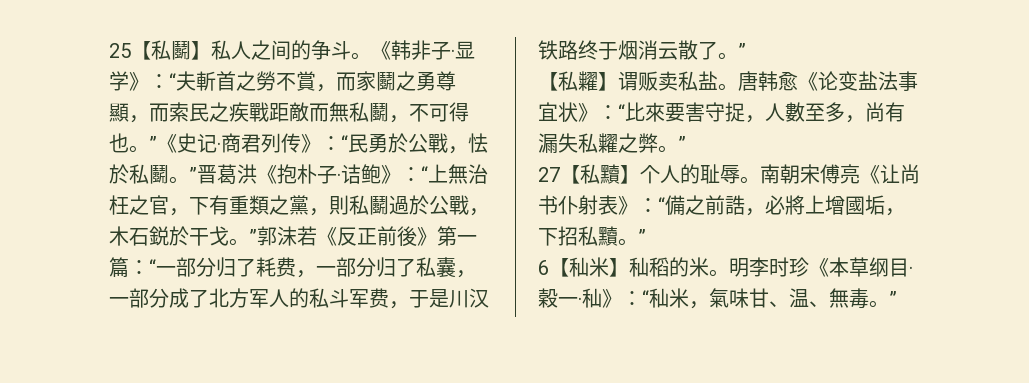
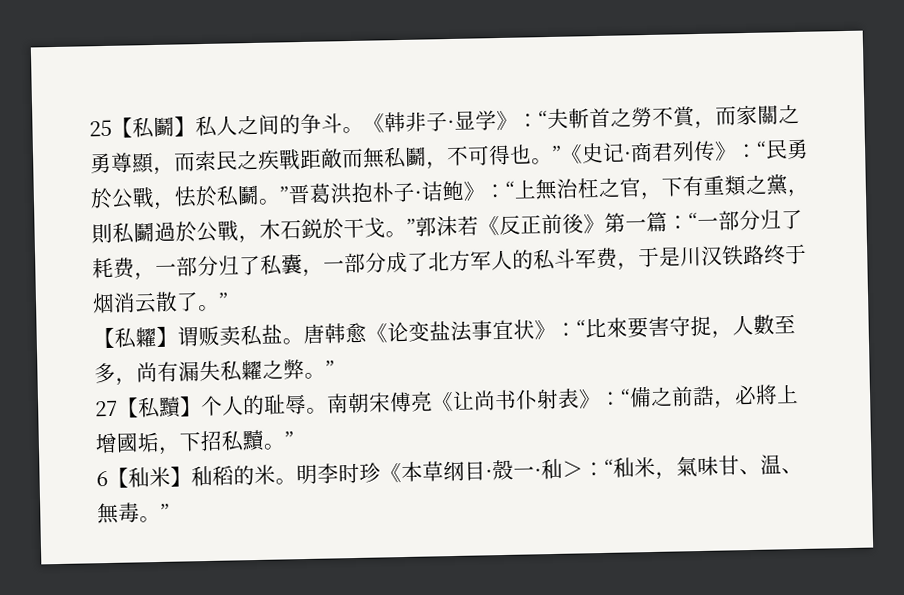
- “夫斬首之勞不賞，而家鬭之勇尊顯，而索民之疾戰距敵而無私鬭，不可得也。”《史记·商君列传》：
+ “夫斬首之勞不賞，而家關之勇尊顯，而索民之疾戰距敵而無私鬭，不可得也。”《史记·商君列传》：
- “民勇於公戰，怯於私鬭。”晋葛洪《抱朴子·诘鲍》：
+ “民勇於公戰，怯於私鬭。”晋葛洪抱朴子·诘鲍》：
- 明李时珍《本草纲目·穀一·秈》：“秈米，氣味甘、温、無毒。”
+ 明李时珍《本草纲目·殼一·秈＞：“秈米，氣味甘、温、無毒。”

